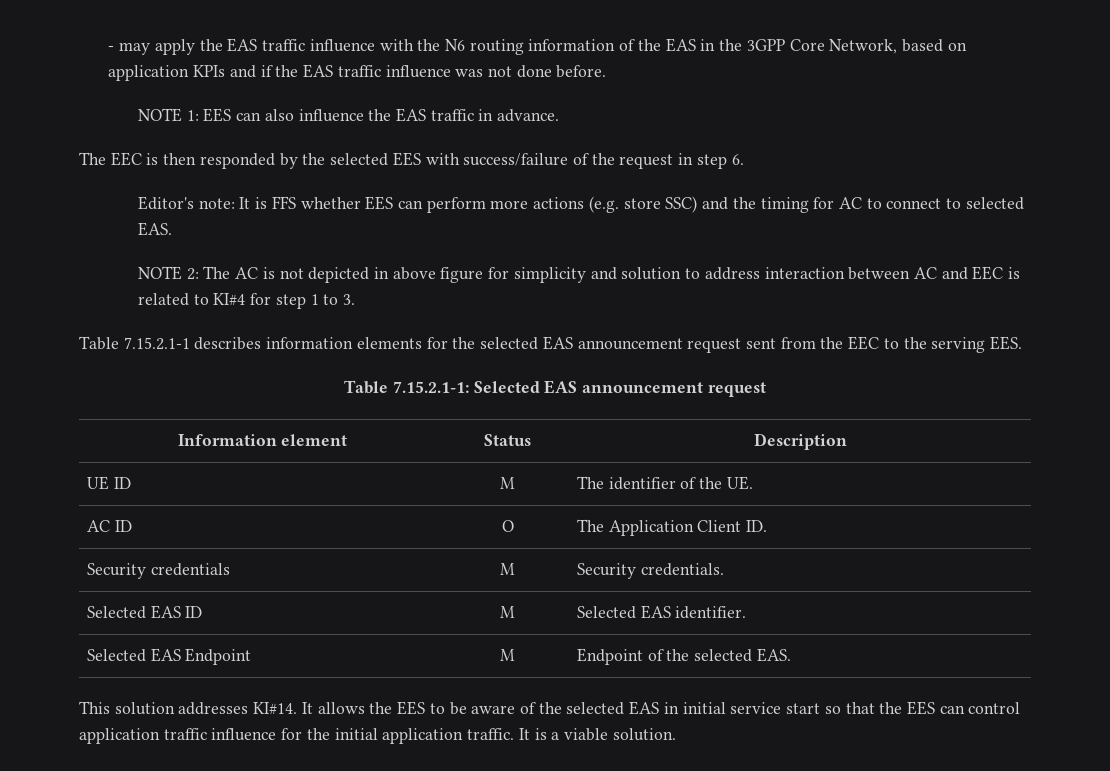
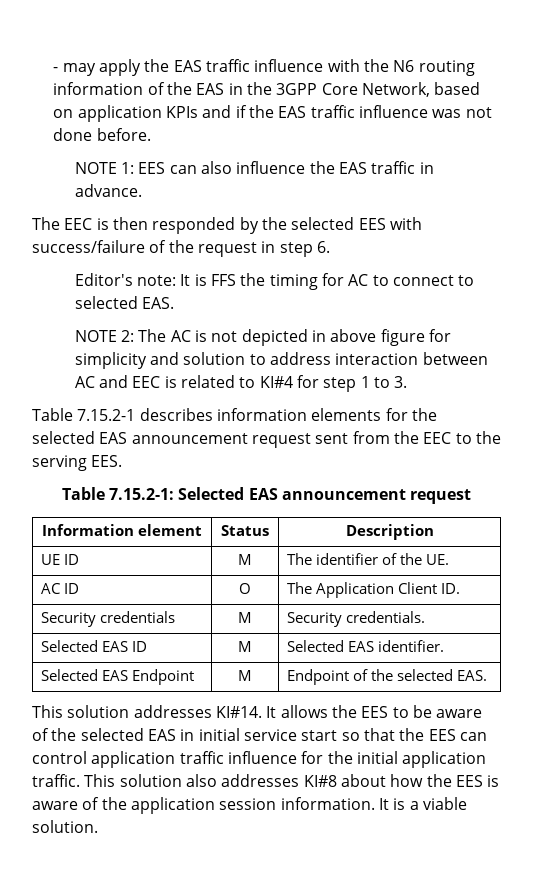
- Editor's note: It is FFS whether EES can perform more actions (e.g. store SSC) and the timing for AC to connect to selected EAS.
+ Editor's note: It is FFS the timing for AC to connect to selected EAS.
- Table 7.15.2.1-1 describes information elements for the selected EAS announcement request sent from the EEC to the serving EES.
+ Table 7.15.2-1 describes information elements for the selected EAS announcement request sent from the EEC to the serving EES.
- Table 7.15.2.1-1: Selected EAS announcement request
+ Table 7.15.2-1: Selected EAS announcement request
+ This solution also addresses KI#8 about how the EES is aware of the application session information.

